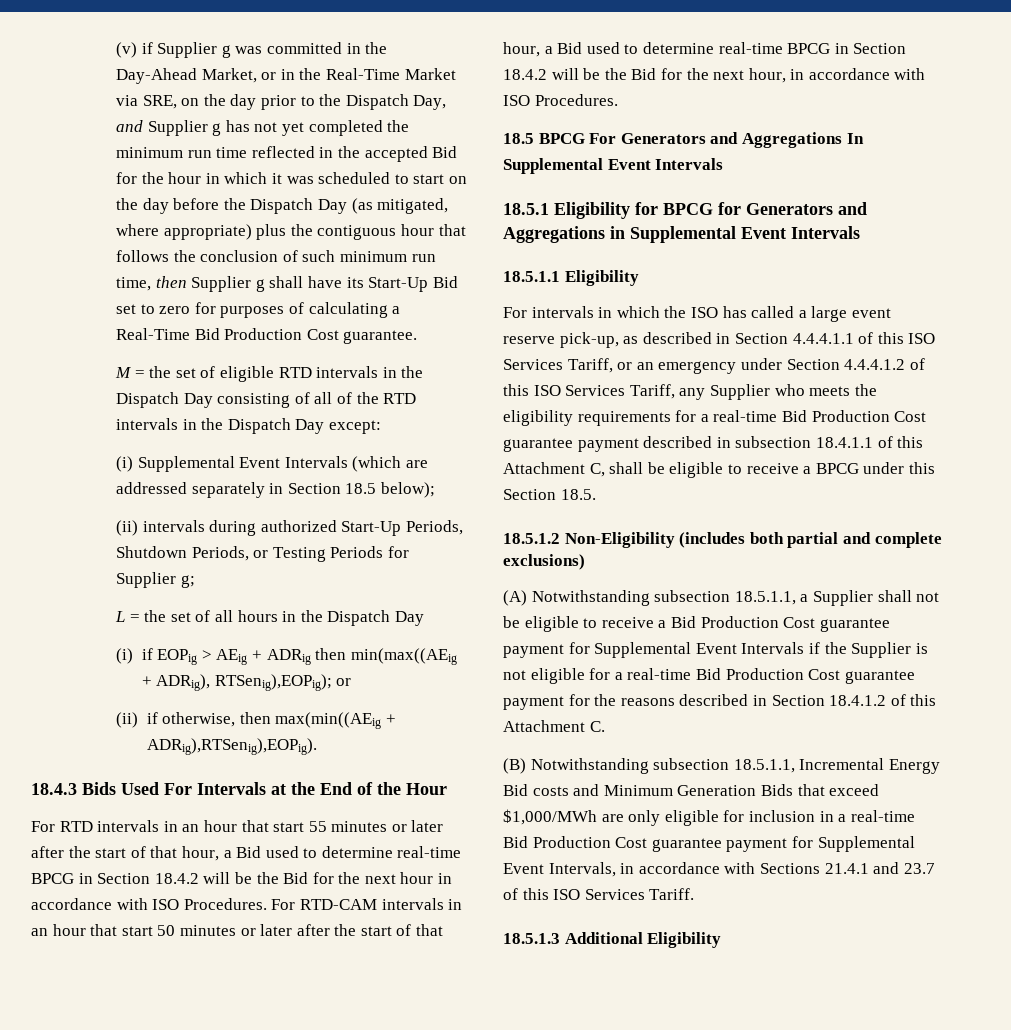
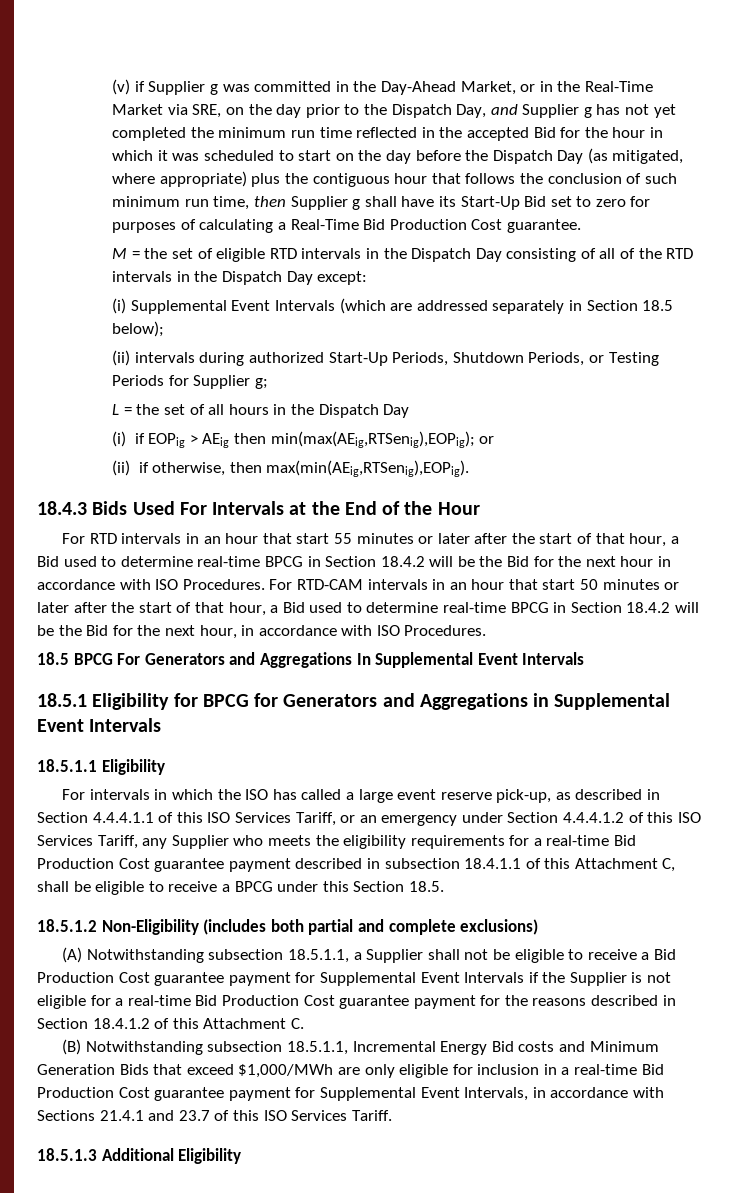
- (i) if EOPig > AEig + ADRig then min(max((AEig + ADRig), RTSenig),EOPig); or
+ (i) if EOPig > AEig then min(max(AEig,RTSenig),EOPig); or
- (ii) if otherwise, then max(min((AEig + ADRig),RTSenig),EOPig).
+ (ii) if otherwise, then max(min(AEig,RTSenig),EOPig).

